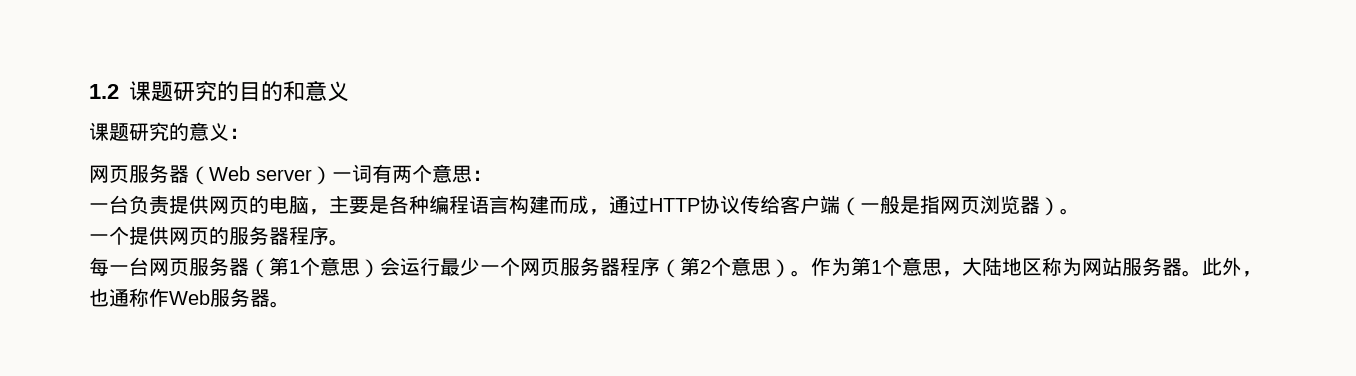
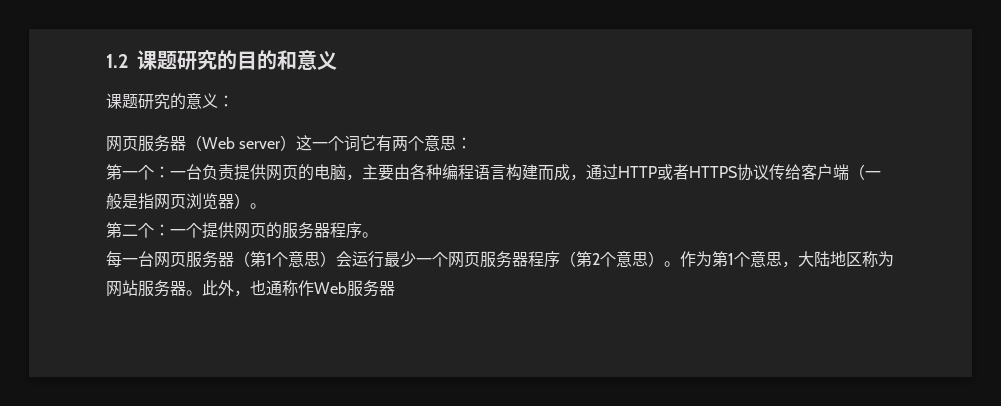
- 网页服务器（Web server）一词有两个意思：
+ 网页服务器（Web server）这一个词它有两个意思：
- 一台负责提供网页的电脑，主要是各种编程语言构建而成，通过HTTP协议传给客户端（一般是指网页浏览器）。
+ 第一个：一台负责提供网页的电脑，主要由各种编程语言构建而成，通过HTTP或者HTTPS协议传给客户端（一般是指网页浏览器）。
- 一个提供网页的服务器程序。
+ 第二个：一个提供网页的服务器程序。
- 此外，也通称作Web服务器。
+ 此外，也通称作Web服务器

